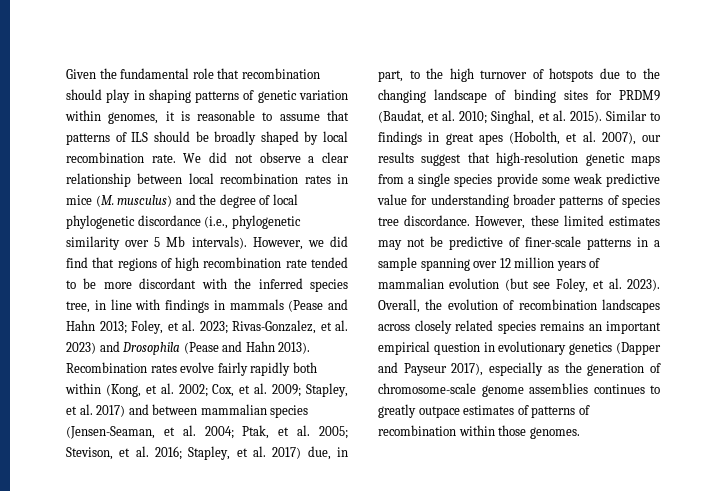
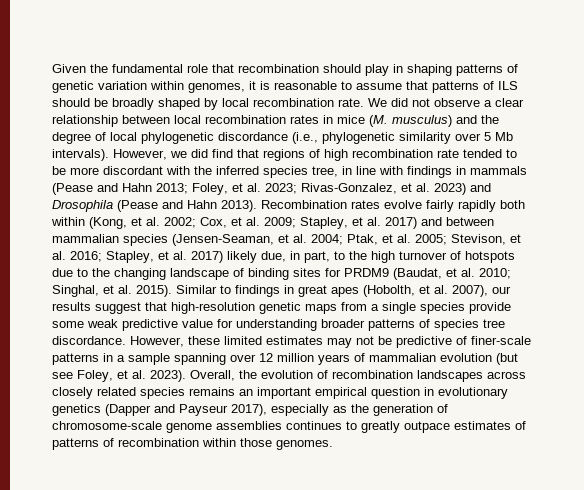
- Stapley, et al. 2017) due, in part, to the high turnover of hotspots due to the changing landscape of binding sites for PRDM9 (Baudat, et al. 2010;
+ Stapley, et al. 2017) likely due, in part, to the high turnover of hotspots due to the changing landscape of binding sites for PRDM9 (Baudat, et al. 2010;

